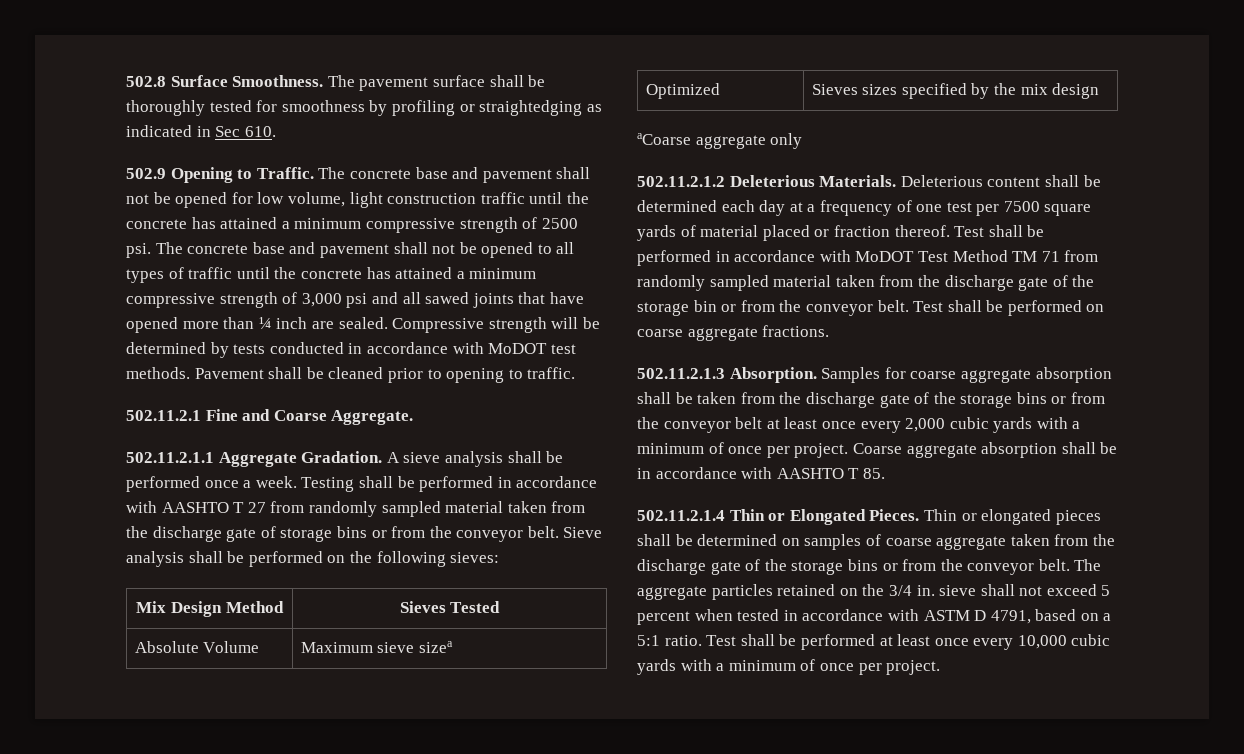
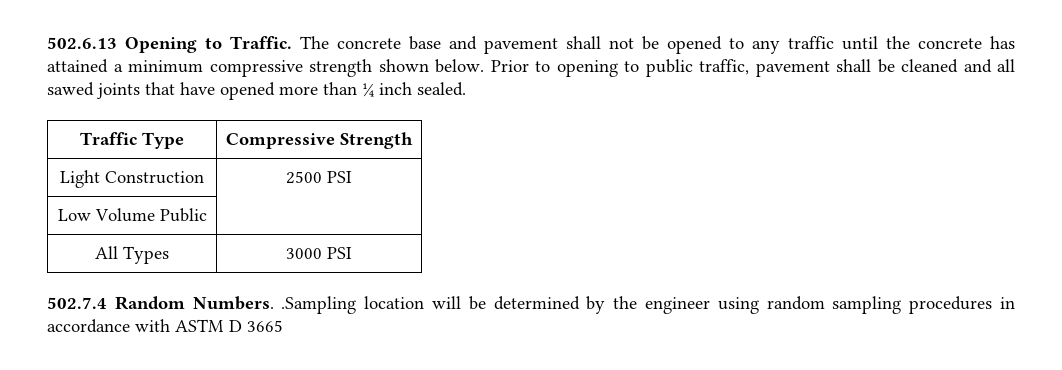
- 502.8 Surface Smoothness. The pavement surface shall be thoroughly tested for smoothness by profiling or straightedging as indicated in Sec 610.
- 502.9 Opening to Traffic.
+ 502.6.13 Opening to Traffic.
- The concrete base and pavement shall not be opened for low volume, light construction traffic until the concrete has attained a minimum compressive strength of 2500 psi. The concrete base and pavement shall not be opened to all types of traffic until the concrete has attained a minimum compressive strength of 3,000 psi and all sawed joints that have opened more than ¼ inch are sealed. Compressive strength will be determined by tests conducted in accordance with MoDOT test methods. Pavement shall be cleaned prior to opening to traffic.
- 502.11.2.1 Fine and Coarse Aggregate.
- 502.11.2.1.1 Aggregate Gradation. A sieve analysis shall be performed once a week. Testing shall be performed in accordance with AASHTO T 27 from randomly sampled material taken from the discharge gate of storage bins or from the conveyor belt. Sieve analysis shall be performed on the following sieves:
- Mix Design Method | Sieves Tested
- Absolute Volume | Maximum sieve sizea
- Optimized | Sieves sizes specified by the mix design
- aCoarse aggregate only
- 502.11.2.1.2 Deleterious Materials. Deleterious content shall be determined each day at a frequency of one test per 7500 square yards of material placed or fraction thereof. Test shall be performed in accordance with MoDOT Test Method TM 71 from randomly sampled material taken from the discharge gate of the storage bin or from the conveyor belt. Test shall be performed on coarse aggregate fractions.
- 502.11.2.1.3 Absorption. Samples for coarse aggregate absorption shall be taken from the discharge gate of the storage bins or from the conveyor belt at least once every 2,000 cubic yards with a minimum of once per project. Coarse aggregate absorption shall be in accordance with AASHTO T 85.
- 502.11.2.1.4 Thin or Elongated Pieces. Thin or elongated pieces shall be determined on samples of coarse aggregate taken from the discharge gate of the storage bins or from the conveyor belt. The aggregate particles retained on the 3/4 in. sieve shall not exceed 5 percent when tested in accordance with ASTM D 4791, based on a 5:1 ratio. Test shall be performed at least once every 10,000 cubic yards with a minimum of once per project.
+ The concrete base and pavement shall not be opened to any traffic until the concrete has attained a minimum compressive strength shown below. Prior to opening to public traffic, pavement shall be cleaned and all sawed joints that have opened more than ¼ inch sealed.
+ Traffic Type | Compressive Strength
+ Light Construction | 2500 PSI
+ Low Volume Public |
+ All Types | 3000 PSI
+ 502.7.4 Random Numbers. .Sampling location will be determined by the engineer using random sampling procedures in accordance with ASTM D 3665

